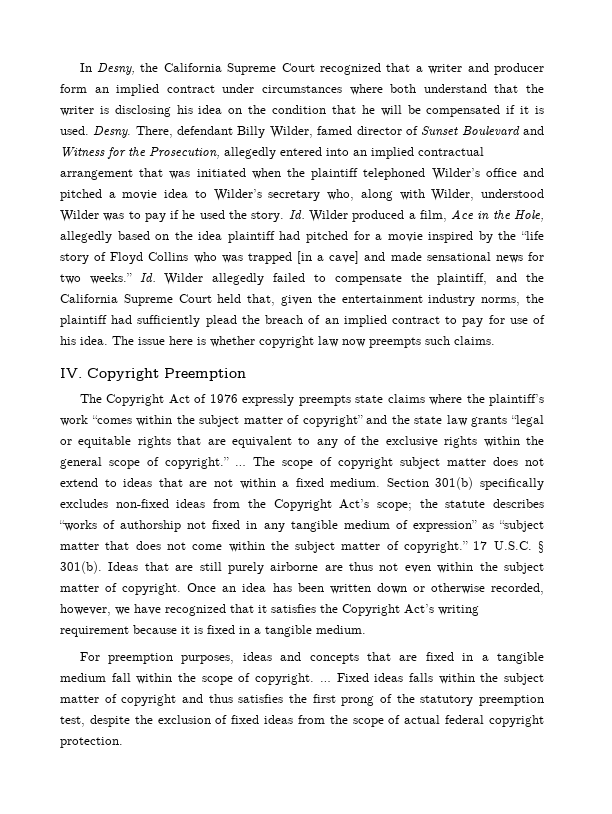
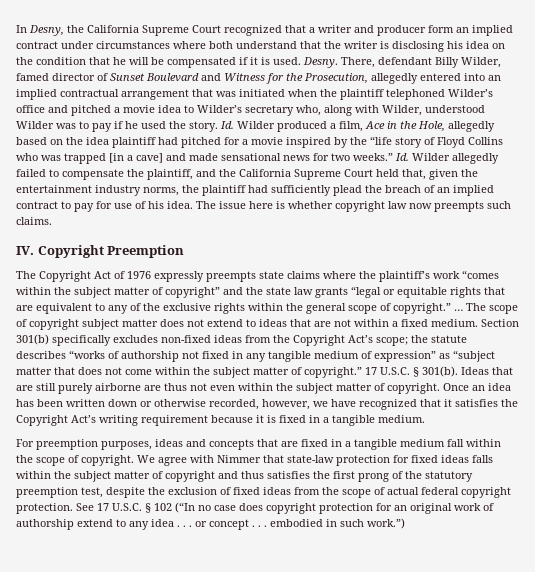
- … Fixed ideas falls within the subject matter of copyright and thus satisfies the first prong of the statutory preemption test, despite the exclusion of fixed ideas from the scope of actual federal copyright protection.
+ We agree with Nimmer that state-law protection for fixed ideas falls within the subject matter of copyright and thus satisfies the first prong of the statutory preemption test, despite the exclusion of fixed ideas from the scope of actual federal copyright protection.
+ See 17 U.S.C. § 102 (“In no case does copyright protection for an original work of authorship extend to any idea . . . or concept . . . embodied in such work.”)

